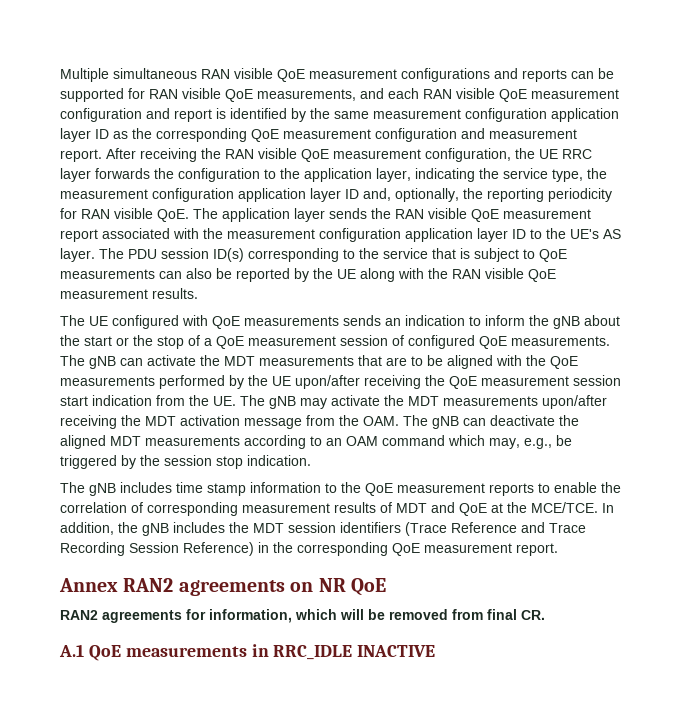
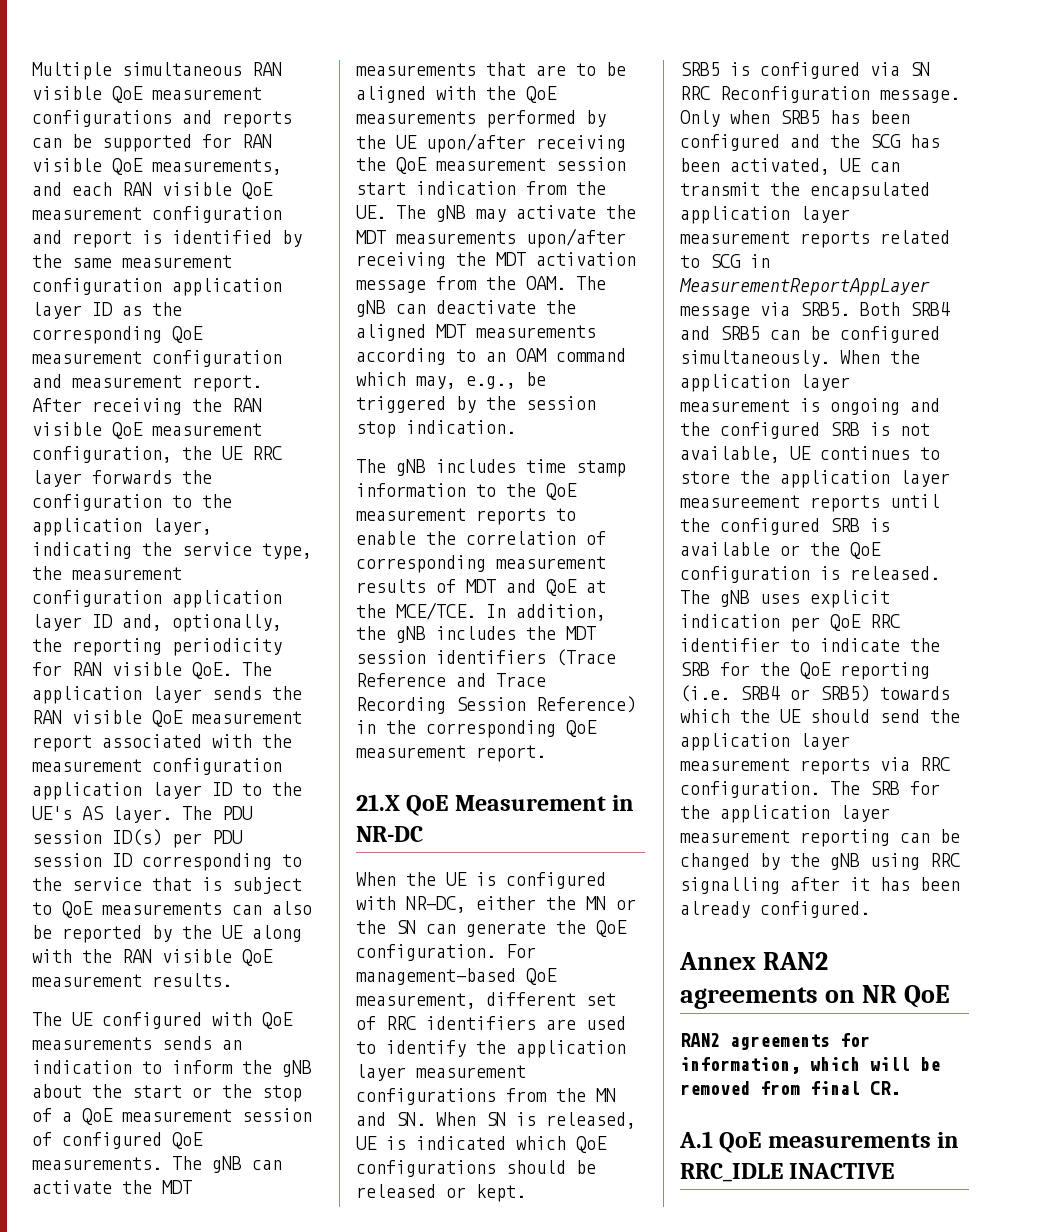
- The PDU session ID(s) corresponding to the service that is subject to QoE measurements can also be reported by the UE along with the RAN visible QoE measurement results.
+ The PDU session ID(s) per PDU session ID corresponding to the service that is subject to QoE measurements can also be reported by the UE along with the RAN visible QoE measurement results.
+ 21.X QoE Measurement in NR-DC
+ When the UE is configured with NR-DC, either the MN or the SN can generate the QoE configuration. For management-based QoE measurement, different set of RRC identifiers are used to identify the application layer measurement configurations from the MN and SN. When SN is released, UE is indicated which QoE configurations should be released or kept.
+ SRB5 is configured via SN RRC Reconfiguration message. Only when SRB5 has been configured and the SCG has been activated, UE can transmit the encapsulated application layer measurement reports related to SCG in MeasurementReportAppLayer message via SRB5. Both SRB4 and SRB5 can be configured simultaneously. When the application layer measurement is ongoing and the configured SRB is not available, UE continues to store the application layer measureement reports until the configured SRB is available or the QoE configuration is released. The gNB uses explicit indication per QoE RRC identifier to indicate the SRB for the QoE reporting (i.e. SRB4 or SRB5) towards which the UE should send the application layer measurement reports via RRC configuration. The SRB for the application layer measurement reporting can be changed by the gNB using RRC signalling after it has been already configured.

